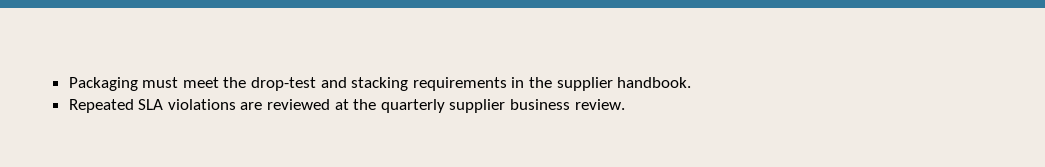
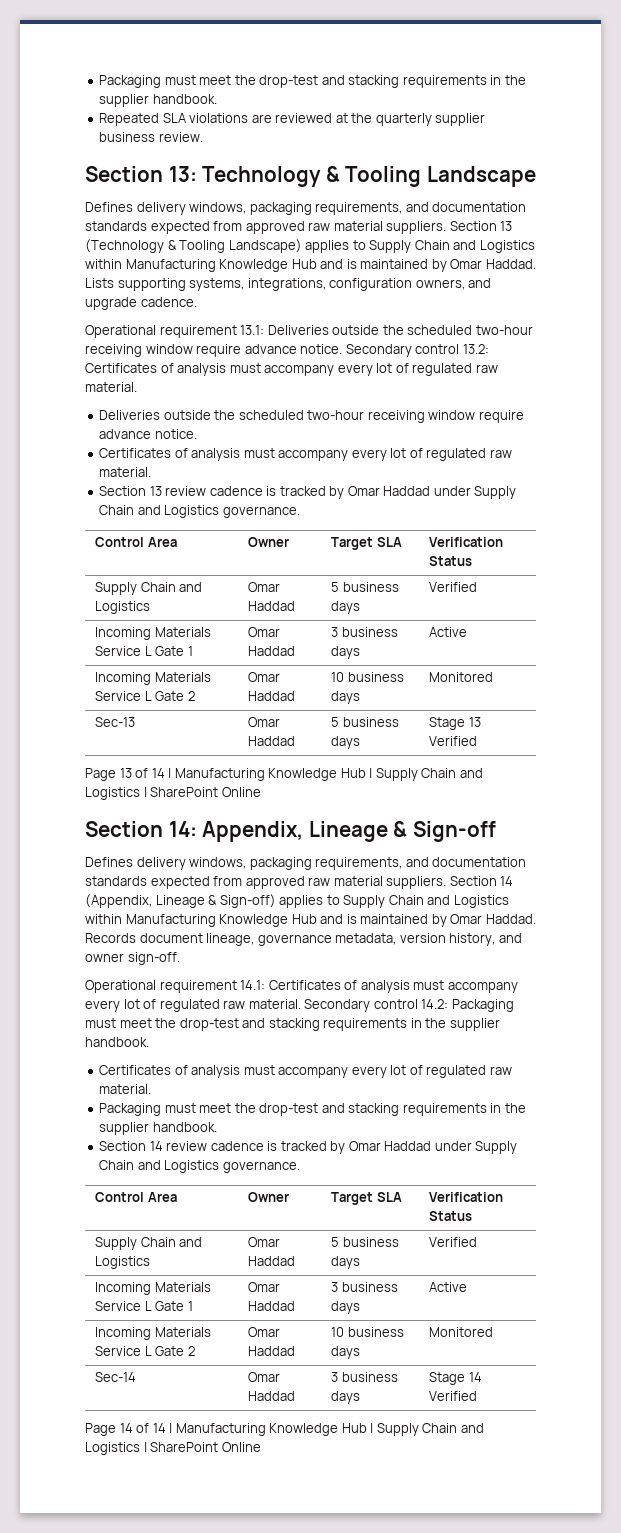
+ Section 13: Technology & Tooling Landscape
+ Defines delivery windows, packaging requirements, and documentation standards expected from approved raw material suppliers. Section 13 (Technology & Tooling Landscape) applies to Supply Chain and Logistics within Manufacturing Knowledge Hub and is maintained by Omar Haddad. Lists supporting systems, integrations, configuration owners, and upgrade cadence.
+ Operational requirement 13.1: Deliveries outside the scheduled two-hour receiving window require advance notice. Secondary control 13.2: Certificates of analysis must accompany every lot of regulated raw material.
+ Deliveries outside the scheduled two-hour receiving window require advance notice.
+ Certificates of analysis must accompany every lot of regulated raw material.
+ Section 13 review cadence is tracked by Omar Haddad under Supply Chain and Logistics governance.
+ Control Area | Owner | Target SLA | Verification Status
+ Supply Chain and Logistics | Omar Haddad | 5 business days | Verified
+ Incoming Materials Service L Gate 1 | Omar Haddad | 3 business days | Active
+ Incoming Materials Service L Gate 2 | Omar Haddad | 10 business days | Monitored
+ Sec-13 | Omar Haddad | 5 business days | Stage 13 Verified
+ Page 13 of 14 | Manufacturing Knowledge Hub | Supply Chain and Logistics | SharePoint Online
+ Section 14: Appendix, Lineage & Sign-off
+ Defines delivery windows, packaging requirements, and documentation standards expected from approved raw material suppliers. Section 14 (Appendix, Lineage & Sign-off) applies to Supply Chain and Logistics within Manufacturing Knowledge Hub and is maintained by Omar Haddad. Records document lineage, governance metadata, version history, and owner sign-off.
+ Operational requirement 14.1: Certificates of analysis must accompany every lot of regulated raw material. Secondary control 14.2: Packaging must meet the drop-test and stacking requirements in the supplier handbook.
+ Certificates of analysis must accompany every lot of regulated raw material.
+ Packaging must meet the drop-test and stacking requirements in the supplier handbook.
+ Section 14 review cadence is tracked by Omar Haddad under Supply Chain and Logistics governance.
+ Control Area | Owner | Target SLA | Verification Status
+ Supply Chain and Logistics | Omar Haddad | 5 business days | Verified
+ Incoming Materials Service L Gate 1 | Omar Haddad | 3 business days | Active
+ Incoming Materials Service L Gate 2 | Omar Haddad | 10 business days | Monitored
+ Sec-14 | Omar Haddad | 3 business days | Stage 14 Verified
+ Page 14 of 14 | Manufacturing Knowledge Hub | Supply Chain and Logistics | SharePoint Online

